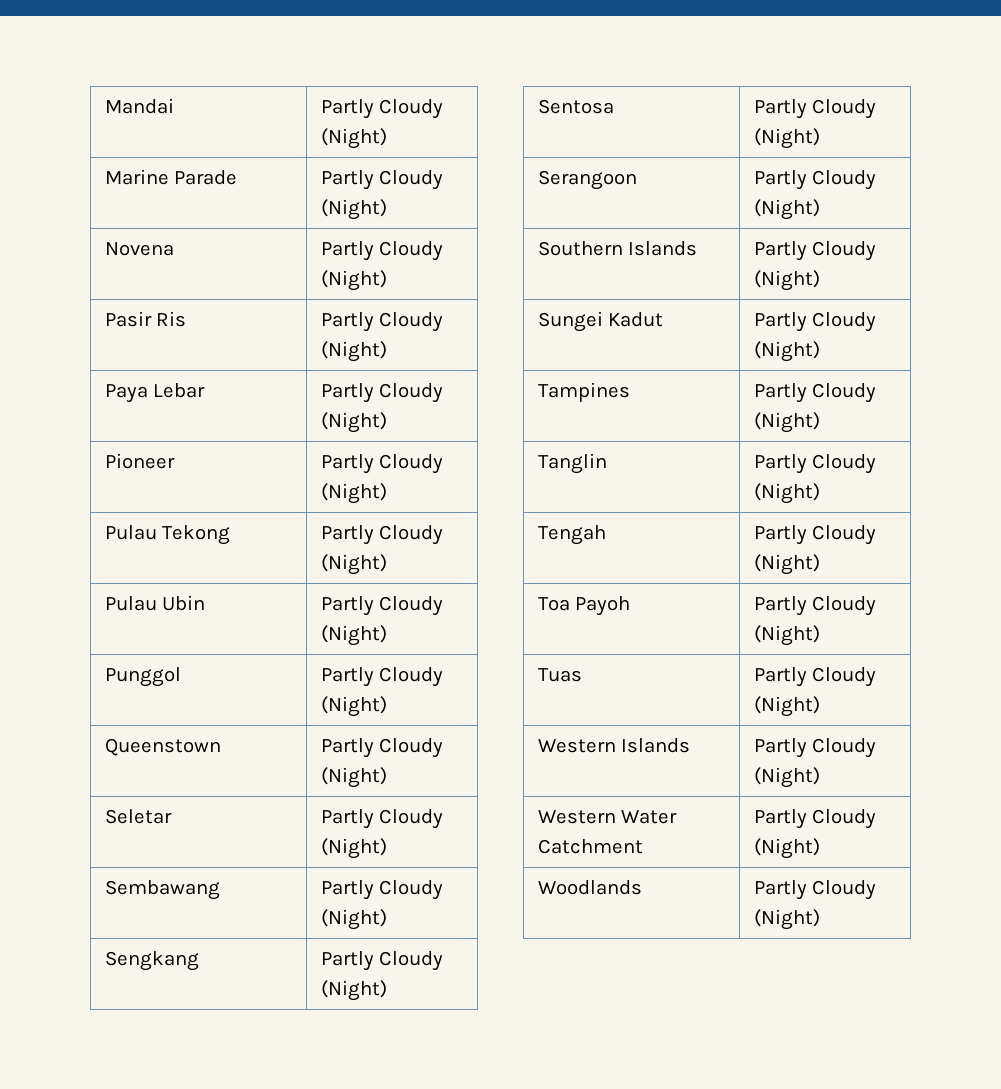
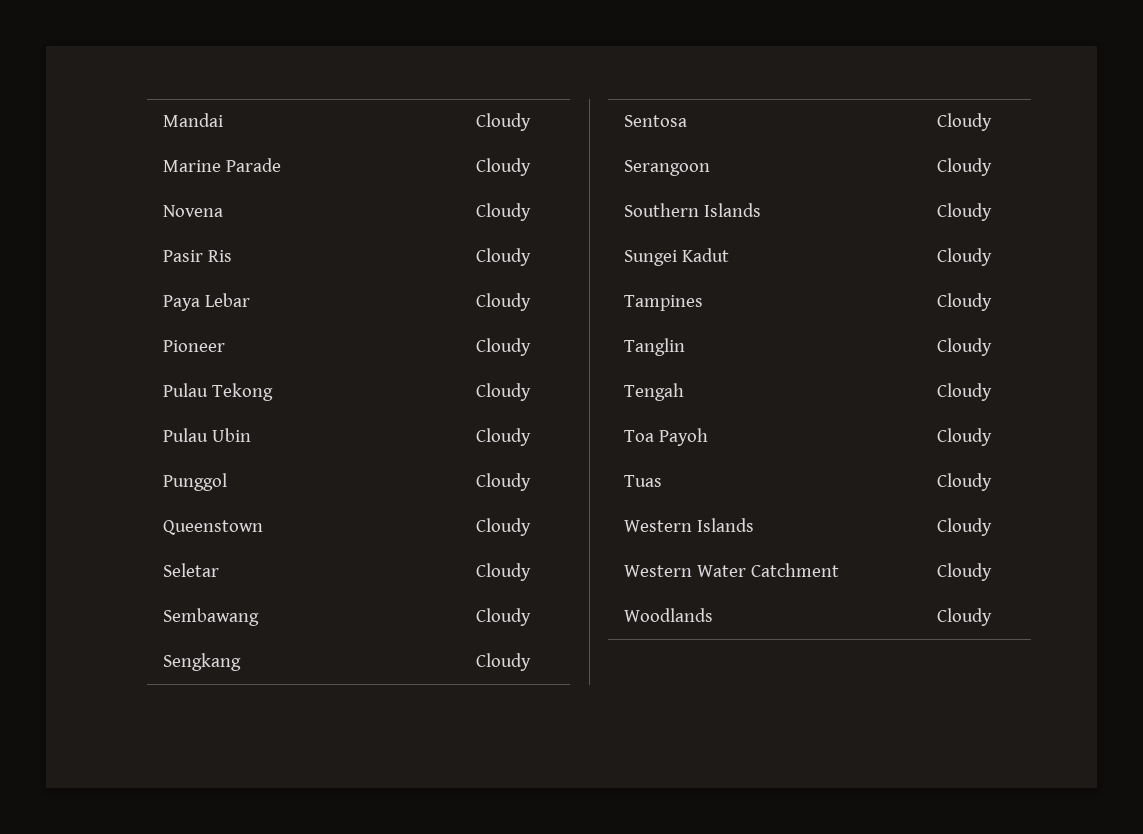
- Mandai | Partly Cloudy (Night)
+ Mandai | Cloudy
- Marine Parade | Partly Cloudy (Night)
+ Marine Parade | Cloudy
- Novena | Partly Cloudy (Night)
+ Novena | Cloudy
- Pasir Ris | Partly Cloudy (Night)
+ Pasir Ris | Cloudy
- Paya Lebar | Partly Cloudy (Night)
+ Paya Lebar | Cloudy
- Pioneer | Partly Cloudy (Night)
+ Pioneer | Cloudy
- Pulau Tekong | Partly Cloudy (Night)
+ Pulau Tekong | Cloudy
- Pulau Ubin | Partly Cloudy (Night)
+ Pulau Ubin | Cloudy
- Punggol | Partly Cloudy (Night)
+ Punggol | Cloudy
- Queenstown | Partly Cloudy (Night)
+ Queenstown | Cloudy
- Seletar | Partly Cloudy (Night)
+ Seletar | Cloudy
- Sembawang | Partly Cloudy (Night)
+ Sembawang | Cloudy
- Sengkang | Partly Cloudy (Night)
+ Sengkang | Cloudy
- Sentosa | Partly Cloudy (Night)
+ Sentosa | Cloudy
- Serangoon | Partly Cloudy (Night)
+ Serangoon | Cloudy
- Southern Islands | Partly Cloudy (Night)
+ Southern Islands | Cloudy
- Sungei Kadut | Partly Cloudy (Night)
+ Sungei Kadut | Cloudy
- Tampines | Partly Cloudy (Night)
+ Tampines | Cloudy
- Tanglin | Partly Cloudy (Night)
+ Tanglin | Cloudy
- Tengah | Partly Cloudy (Night)
+ Tengah | Cloudy
- Toa Payoh | Partly Cloudy (Night)
+ Toa Payoh | Cloudy
- Tuas | Partly Cloudy (Night)
+ Tuas | Cloudy
- Western Islands | Partly Cloudy (Night)
+ Western Islands | Cloudy
- Western Water Catchment | Partly Cloudy (Night)
+ Western Water Catchment | Cloudy
- Woodlands | Partly Cloudy (Night)
+ Woodlands | Cloudy

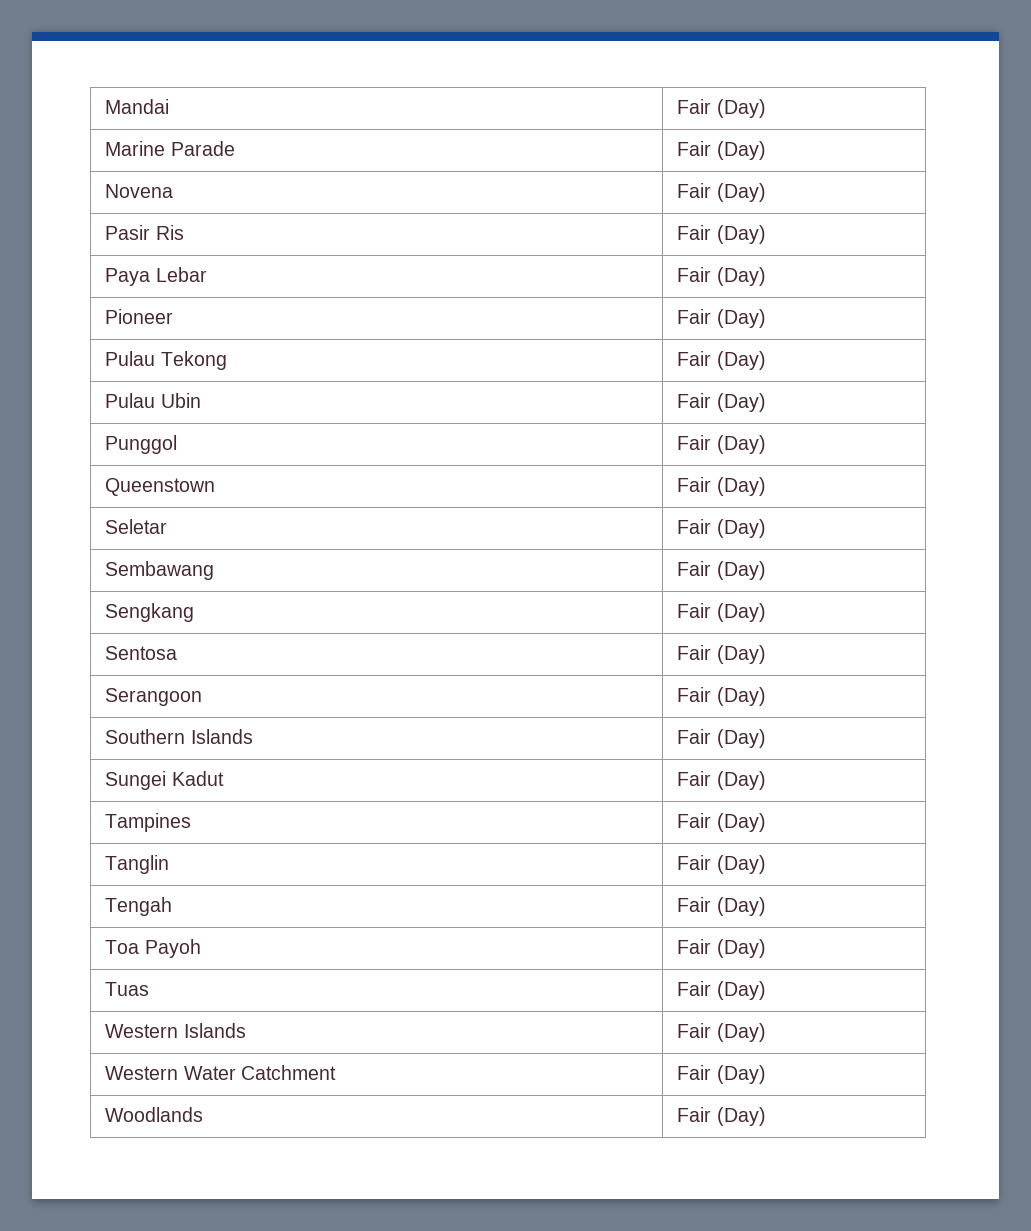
- Mandai | Cloudy
+ Mandai | Fair (Day)
- Marine Parade | Cloudy
+ Marine Parade | Fair (Day)
- Novena | Cloudy
+ Novena | Fair (Day)
- Pasir Ris | Cloudy
+ Pasir Ris | Fair (Day)
- Paya Lebar | Cloudy
+ Paya Lebar | Fair (Day)
- Pioneer | Cloudy
+ Pioneer | Fair (Day)
- Pulau Tekong | Cloudy
+ Pulau Tekong | Fair (Day)
- Pulau Ubin | Cloudy
+ Pulau Ubin | Fair (Day)
- Punggol | Cloudy
+ Punggol | Fair (Day)
- Queenstown | Cloudy
+ Queenstown | Fair (Day)
- Seletar | Cloudy
+ Seletar | Fair (Day)
- Sembawang | Cloudy
+ Sembawang | Fair (Day)
- Sengkang | Cloudy
+ Sengkang | Fair (Day)
- Sentosa | Cloudy
+ Sentosa | Fair (Day)
- Serangoon | Cloudy
+ Serangoon | Fair (Day)
- Southern Islands | Cloudy
+ Southern Islands | Fair (Day)
- Sungei Kadut | Cloudy
+ Sungei Kadut | Fair (Day)
- Tampines | Cloudy
+ Tampines | Fair (Day)
- Tanglin | Cloudy
+ Tanglin | Fair (Day)
- Tengah | Cloudy
+ Tengah | Fair (Day)
- Toa Payoh | Cloudy
+ Toa Payoh | Fair (Day)
- Tuas | Cloudy
+ Tuas | Fair (Day)
- Western Islands | Cloudy
+ Western Islands | Fair (Day)
- Western Water Catchment | Cloudy
+ Western Water Catchment | Fair (Day)
- Woodlands | Cloudy
+ Woodlands | Fair (Day)

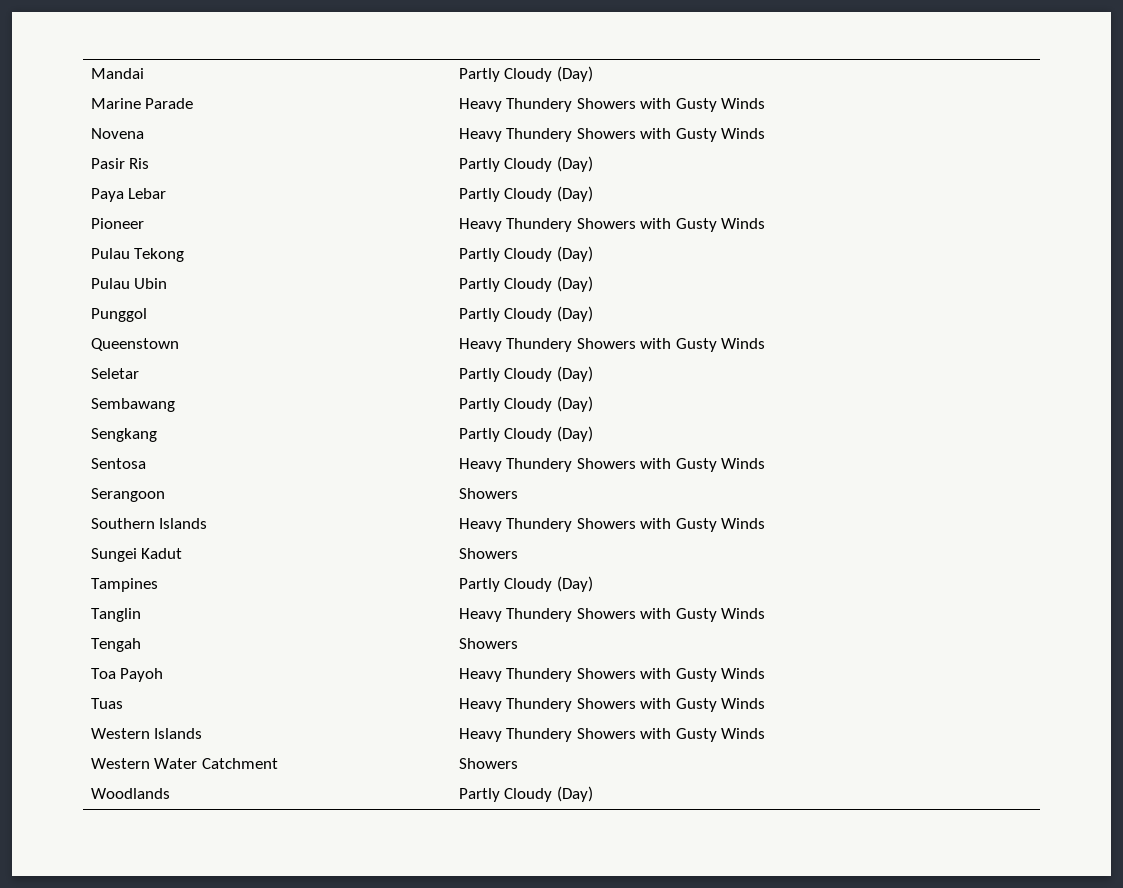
- Mandai | Fair (Day)
+ Mandai | Partly Cloudy (Day)
- Marine Parade | Fair (Day)
- Novena | Fair (Day)
+ Marine Parade | Heavy Thundery Showers with Gusty Winds
+ Novena | Heavy Thundery Showers with Gusty Winds
- Pasir Ris | Fair (Day)
+ Pasir Ris | Partly Cloudy (Day)
- Paya Lebar | Fair (Day)
+ Paya Lebar | Partly Cloudy (Day)
- Pioneer | Fair (Day)
+ Pioneer | Heavy Thundery Showers with Gusty Winds
- Pulau Tekong | Fair (Day)
+ Pulau Tekong | Partly Cloudy (Day)
- Pulau Ubin | Fair (Day)
+ Pulau Ubin | Partly Cloudy (Day)
- Punggol | Fair (Day)
+ Punggol | Partly Cloudy (Day)
- Queenstown | Fair (Day)
+ Queenstown | Heavy Thundery Showers with Gusty Winds
- Seletar | Fair (Day)
+ Seletar | Partly Cloudy (Day)
- Sembawang | Fair (Day)
+ Sembawang | Partly Cloudy (Day)
- Sengkang | Fair (Day)
+ Sengkang | Partly Cloudy (Day)
- Sentosa | Fair (Day)
+ Sentosa | Heavy Thundery Showers with Gusty Winds
- Serangoon | Fair (Day)
+ Serangoon | Showers
- Southern Islands | Fair (Day)
+ Southern Islands | Heavy Thundery Showers with Gusty Winds
- Sungei Kadut | Fair (Day)
+ Sungei Kadut | Showers
- Tampines | Fair (Day)
+ Tampines | Partly Cloudy (Day)
- Tanglin | Fair (Day)
+ Tanglin | Heavy Thundery Showers with Gusty Winds
- Tengah | Fair (Day)
+ Tengah | Showers
- Toa Payoh | Fair (Day)
- Tuas | Fair (Day)
- Western Islands | Fair (Day)
+ Toa Payoh | Heavy Thundery Showers with Gusty Winds
+ Tuas | Heavy Thundery Showers with Gusty Winds
+ Western Islands | Heavy Thundery Showers with Gusty Winds
- Western Water Catchment | Fair (Day)
+ Western Water Catchment | Showers
- Woodlands | Fair (Day)
+ Woodlands | Partly Cloudy (Day)

